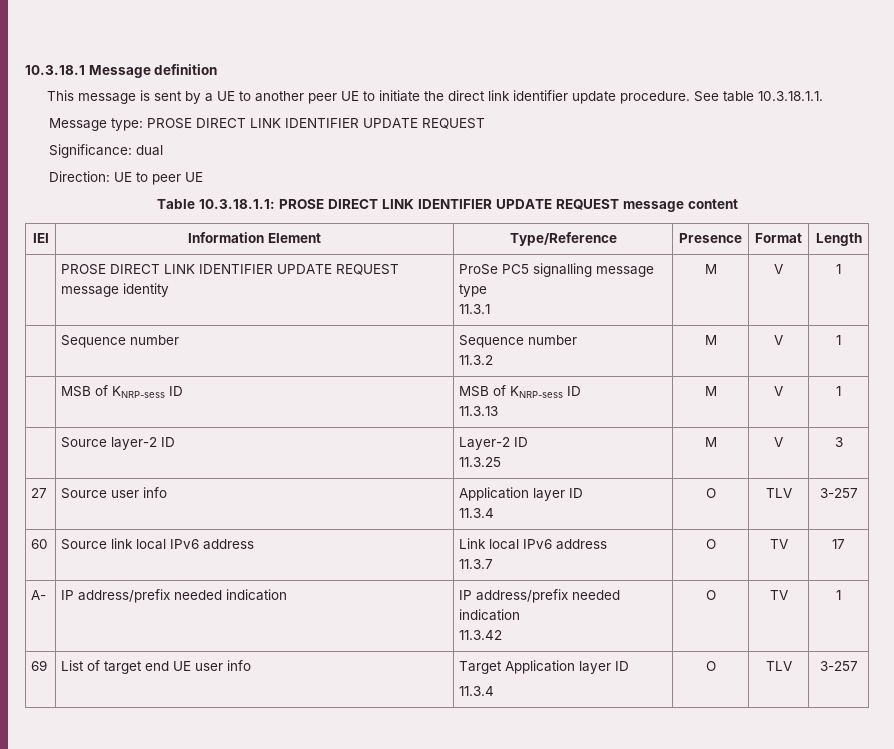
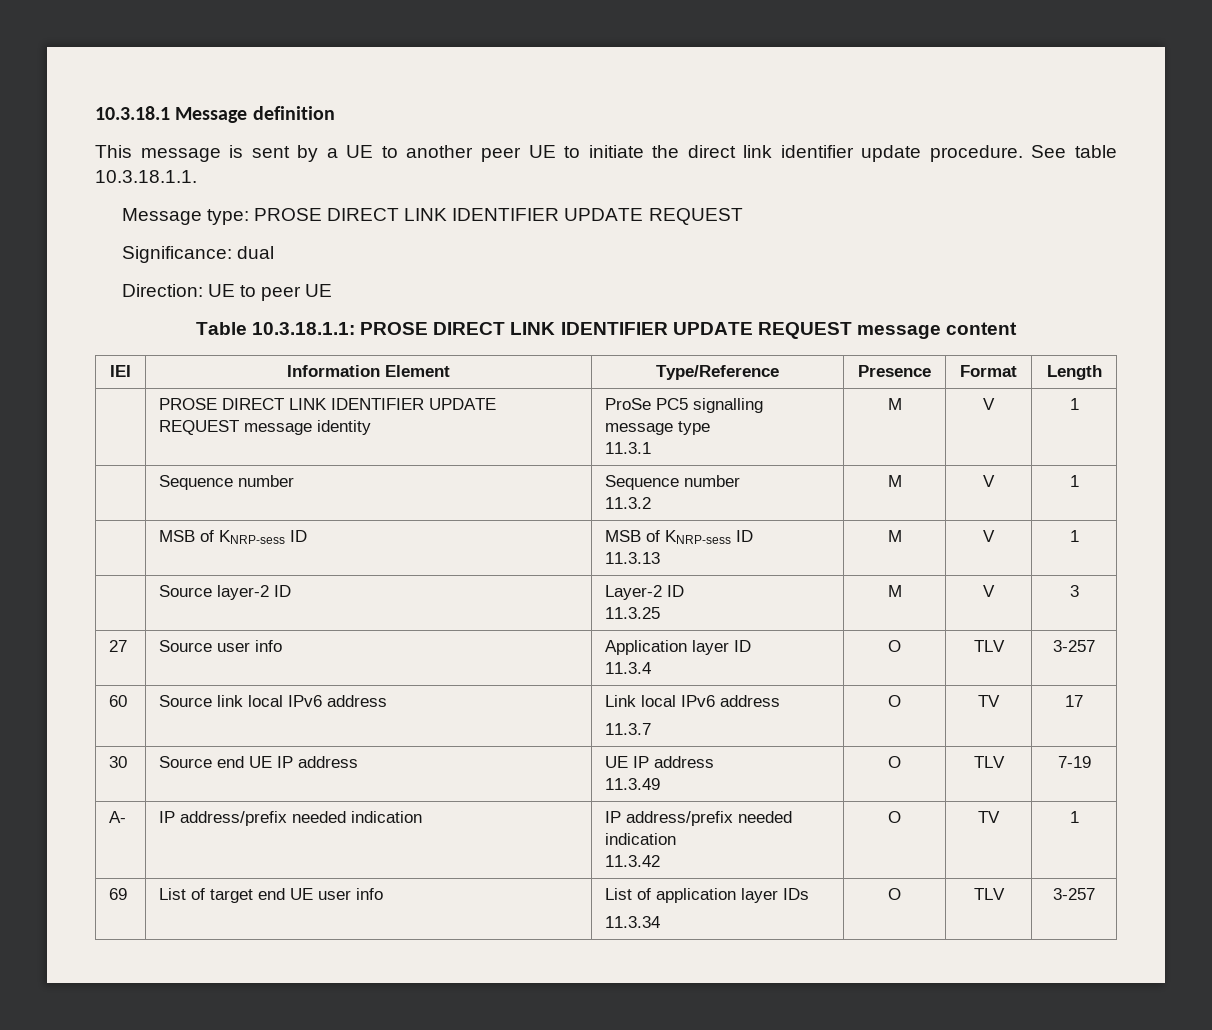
+ 30 | Source end UE IP address | UE IP address
+ 11.3.49 | O | TLV | 7-19
- 69 | List of target end UE user info | Target Application layer ID
- 11.3.4 | O | TLV | 3-257
+ 69 | List of target end UE user info | List of application layer IDs
+ 11.3.34 | O | TLV | 3-257

